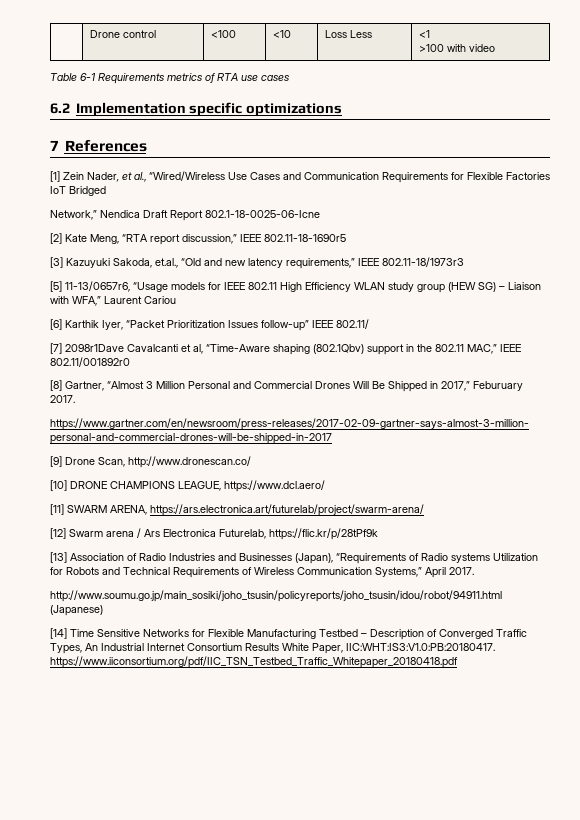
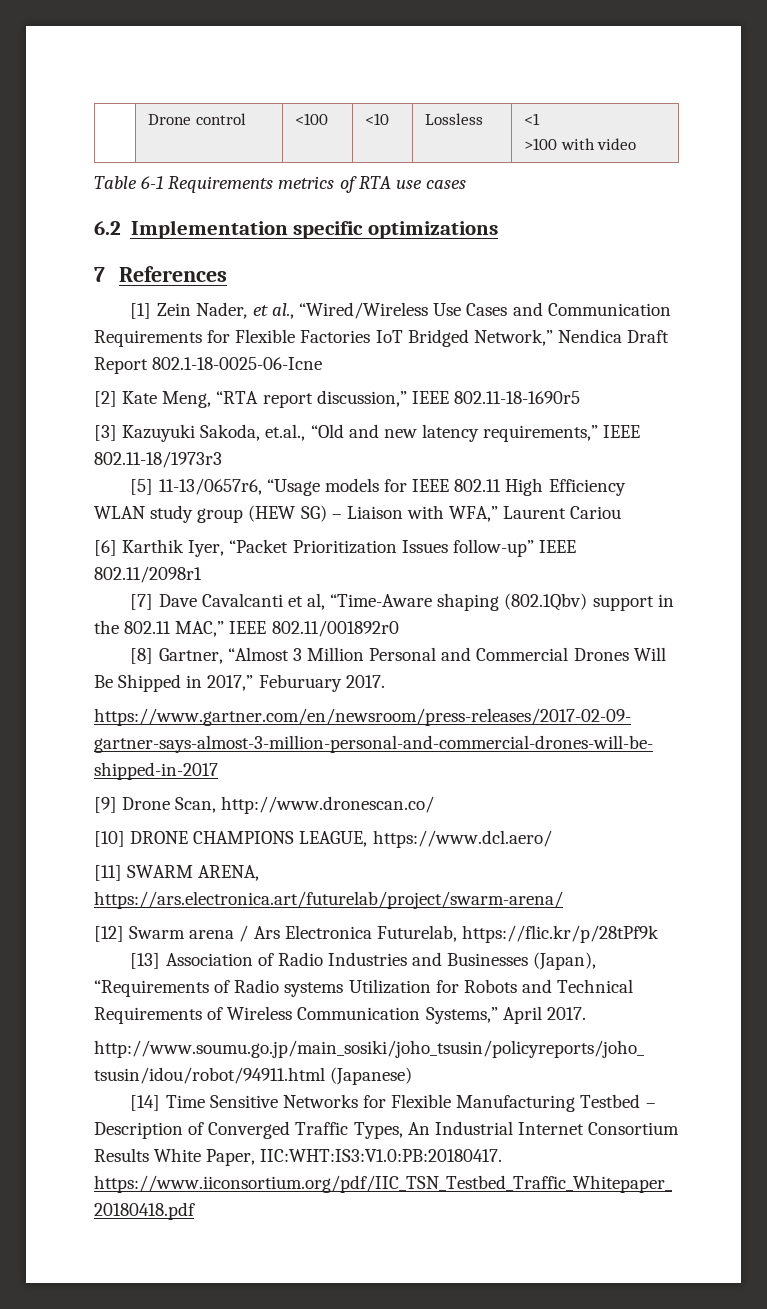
- | Drone control | <100 | <10 | Loss Less | <1
+ | Drone control | <100 | <10 | Lossless | <1
- [1] Zein Nader, et al., “Wired/Wireless Use Cases and Communication Requirements for Flexible Factories IoT Bridged
- Network,” Nendica Draft Report 802.1-18-0025-06-Icne
+ [1] Zein Nader, et al., “Wired/Wireless Use Cases and Communication Requirements for Flexible Factories IoT Bridged Network,” Nendica Draft Report 802.1-18-0025-06-Icne
- [6] Karthik Iyer, “Packet Prioritization Issues follow-up” IEEE 802.11/
+ [6] Karthik Iyer, “Packet Prioritization Issues follow-up” IEEE 802.11/2098r1
- [7] 2098r1Dave Cavalcanti et al, “Time-Aware shaping (802.1Qbv) support in the 802.11 MAC,” IEEE 802.11/001892r0
+ [7] Dave Cavalcanti et al, “Time-Aware shaping (802.1Qbv) support in the 802.11 MAC,” IEEE 802.11/001892r0

